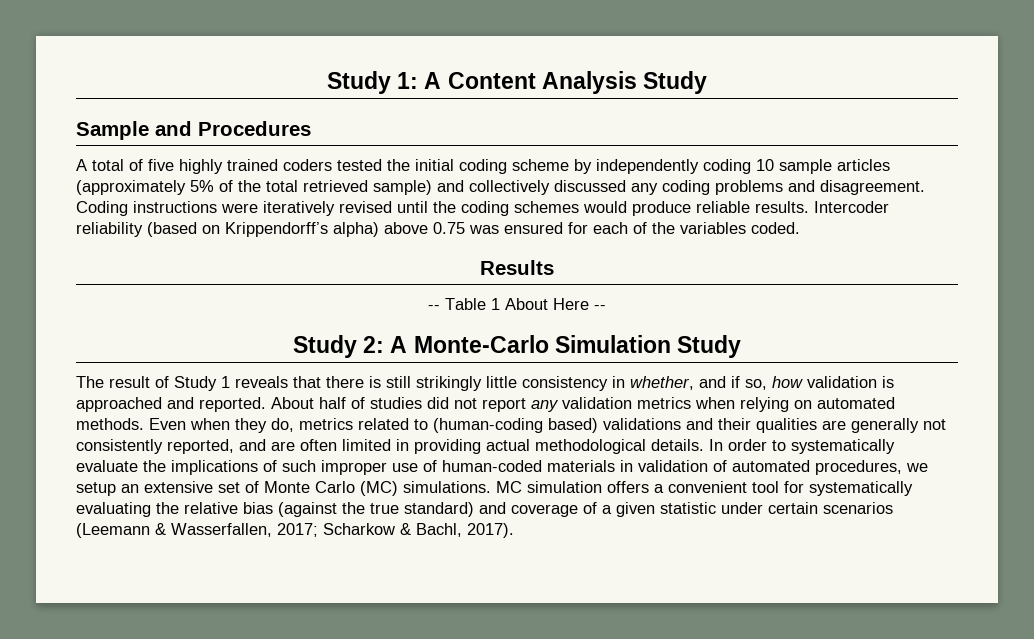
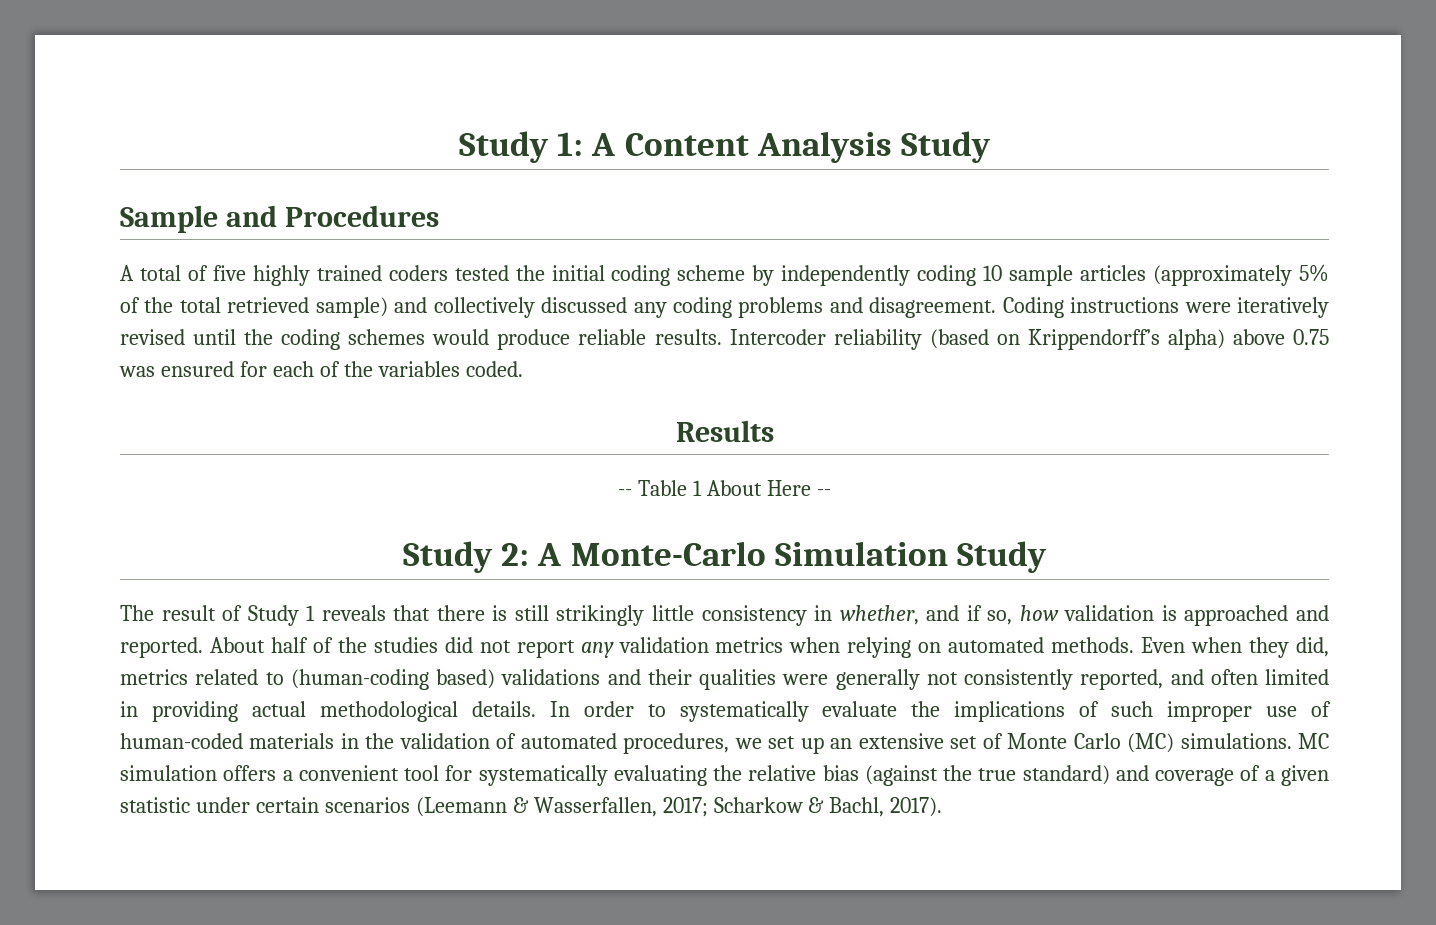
- About half of studies did not report any validation metrics when relying on automated methods.
+ About half of the studies did not report any validation metrics when relying on automated methods.
- Even when they do, metrics related to (human-coding based) validations and their qualities are generally not consistently reported, and are often limited in providing actual methodological details.
+ Even when they did, metrics related to (human-coding based) validations and their qualities were generally not consistently reported, and often limited in providing actual methodological details.
- In order to systematically evaluate the implications of such improper use of human-coded materials in validation of automated procedures, we setup an extensive set of Monte Carlo (MC) simulations.
+ In order to systematically evaluate the implications of such improper use of human-coded materials in the validation of automated procedures, we set up an extensive set of Monte Carlo (MC) simulations.

